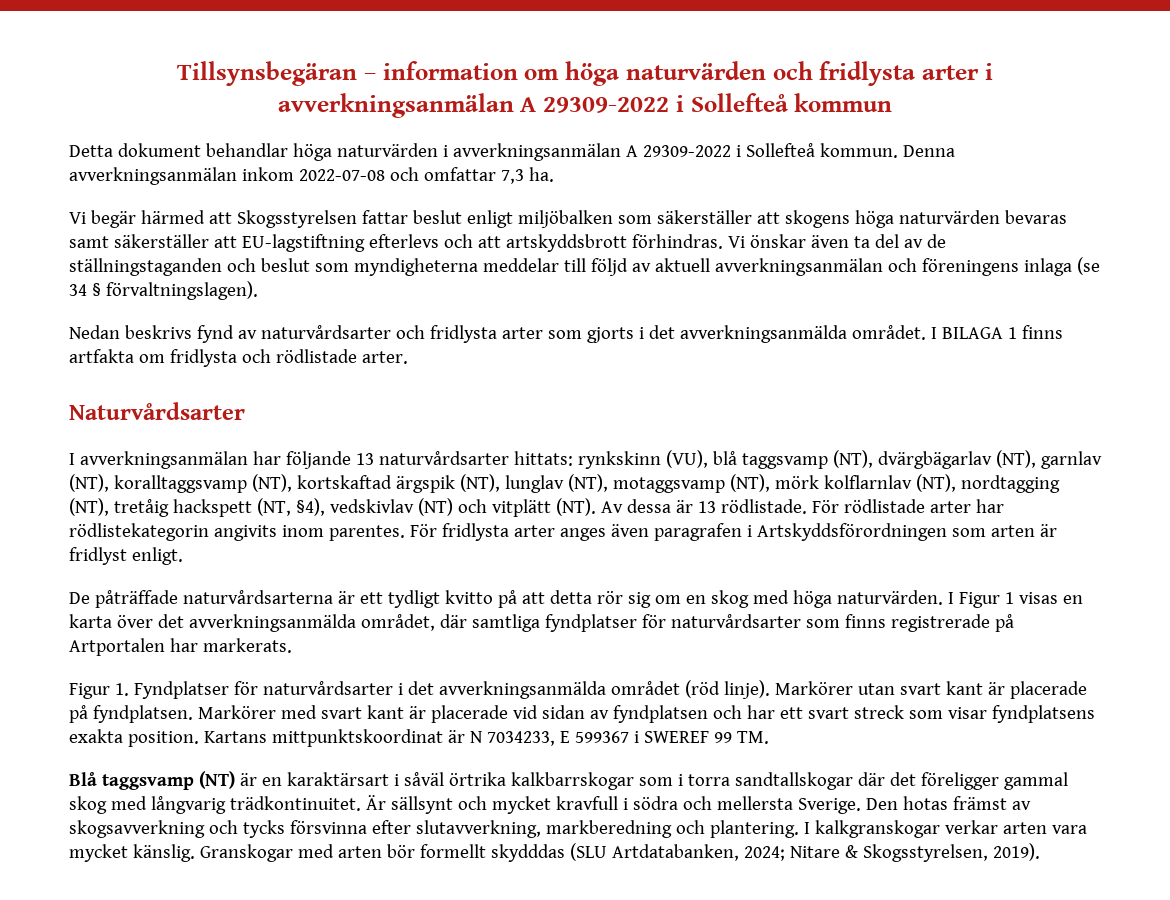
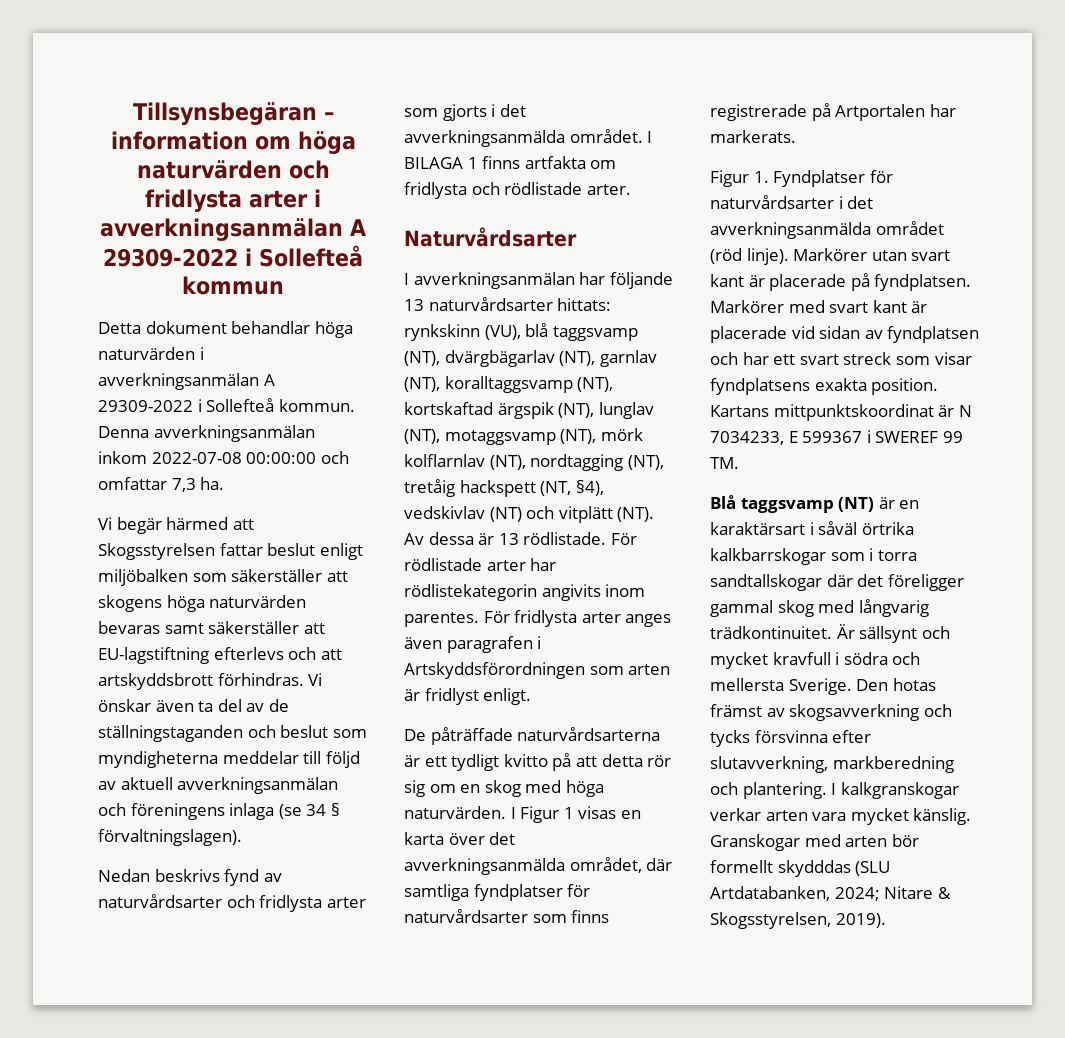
- Denna avverkningsanmälan inkom 2022-07-08 och omfattar 7,3 ha.
+ Denna avverkningsanmälan inkom 2022-07-08 00:00:00 och omfattar 7,3 ha.

